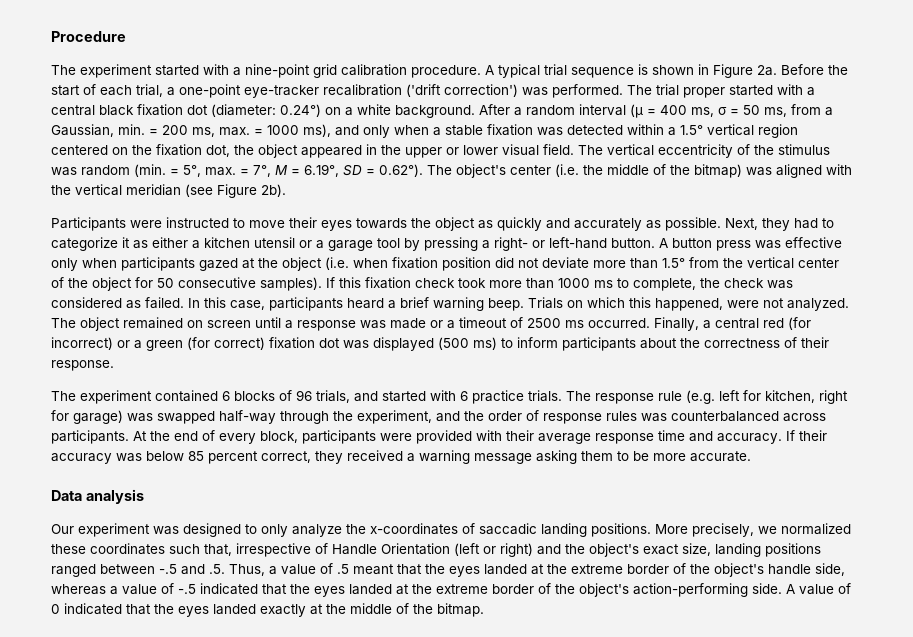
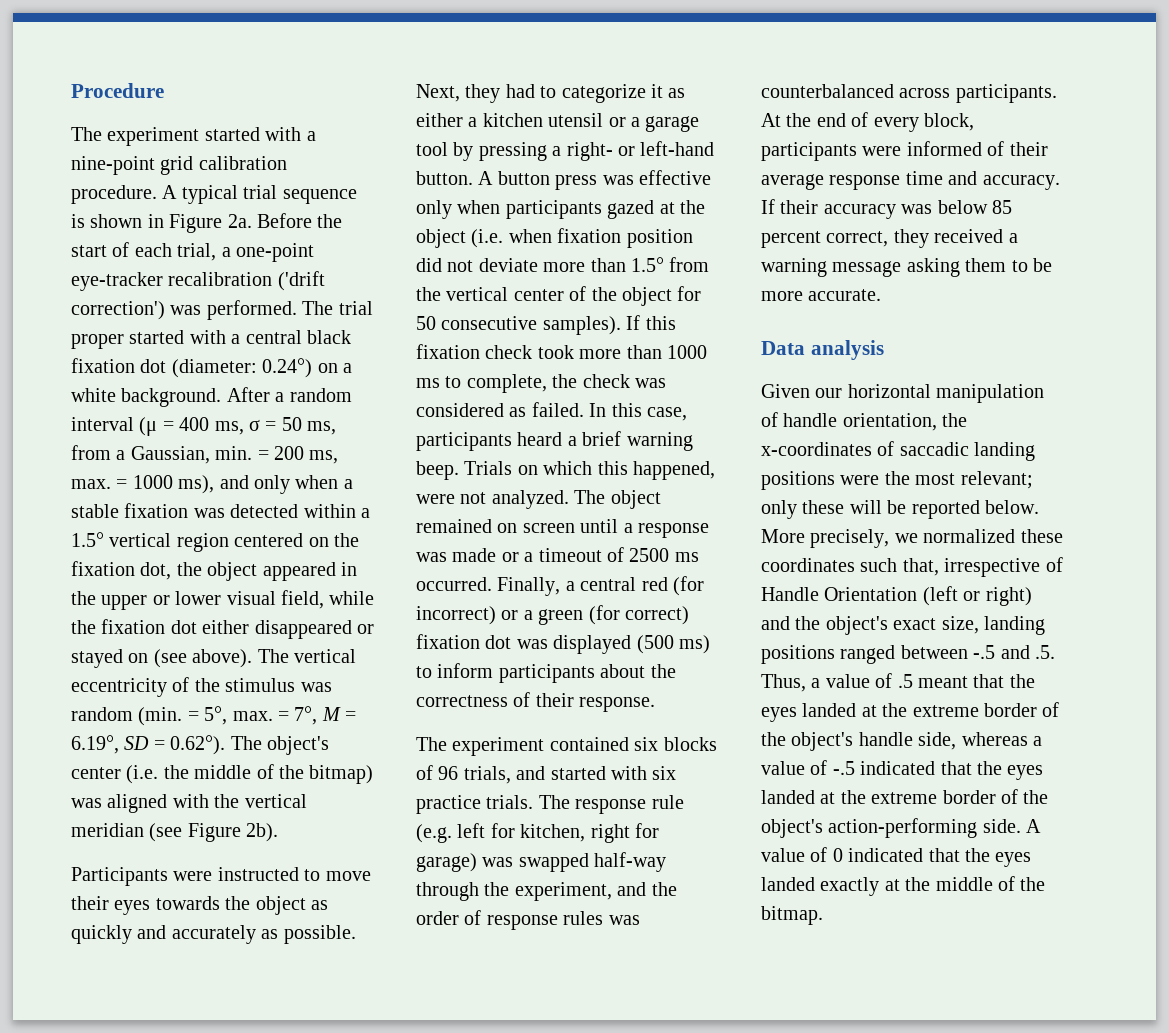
- After a random interval (μ = 400 ms, σ = 50 ms, from a Gaussian, min. = 200 ms, max. = 1000 ms), and only when a stable fixation was detected within a 1.5° vertical region centered on the fixation dot, the object appeared in the upper or lower visual field.
+ After a random interval (μ = 400 ms, σ = 50 ms, from a Gaussian, min. = 200 ms, max. = 1000 ms), and only when a stable fixation was detected within a 1.5° vertical region centered on the fixation dot, the object appeared in the upper or lower visual field, while the fixation dot either disappeared or stayed on (see above).
- The experiment contained 6 blocks of 96 trials, and started with 6 practice trials.
+ The experiment contained six blocks of 96 trials, and started with six practice trials.
- At the end of every block, participants were provided with their average response time and accuracy.
+ At the end of every block, participants were informed of their average response time and accuracy.
- Our experiment was designed to only analyze the x-coordinates of saccadic landing positions.
+ Given our horizontal manipulation of handle orientation, the x-coordinates of saccadic landing positions were the most relevant; only these will be reported below.

